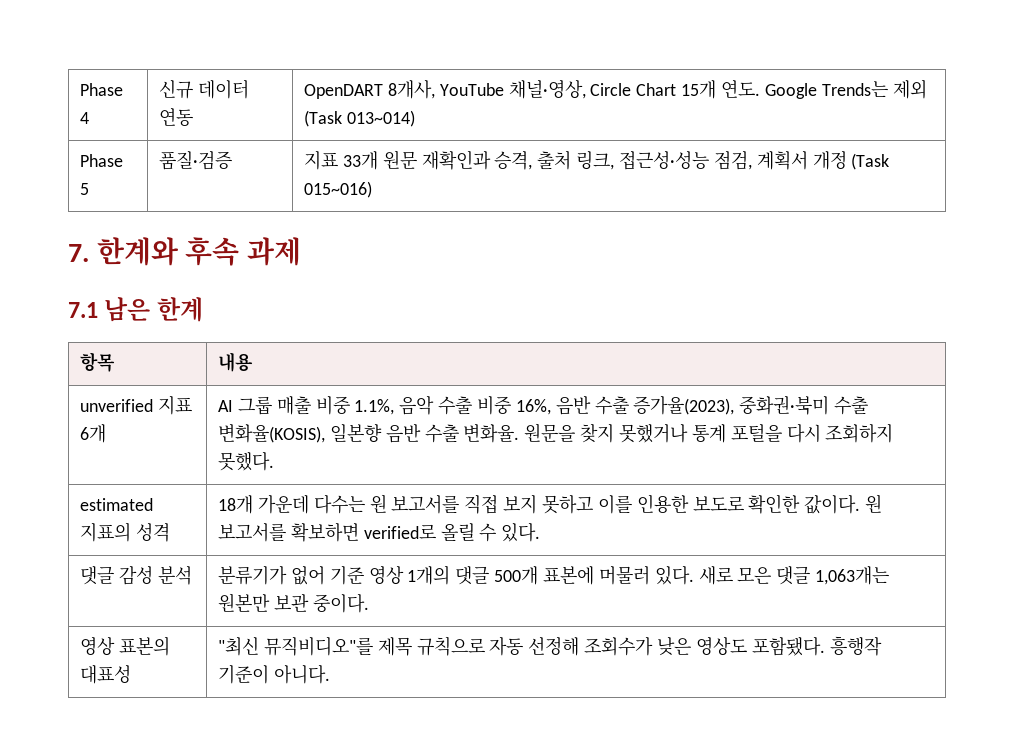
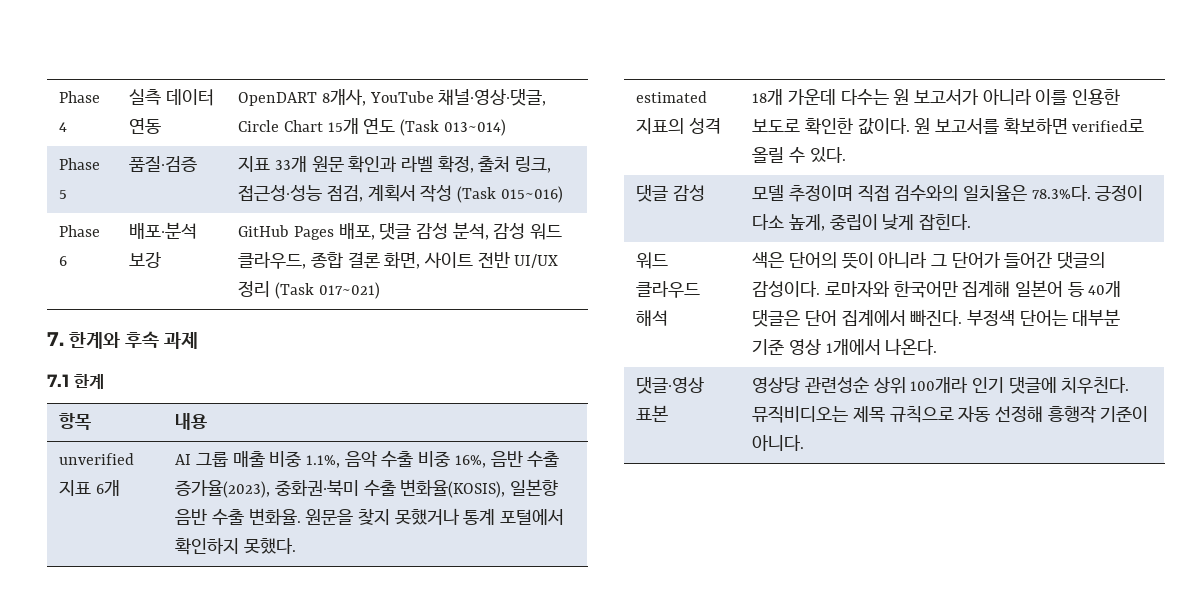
- Phase 4 | 신규 데이터 연동 | OpenDART 8개사, YouTube 채널·영상, Circle Chart 15개 연도. Google Trends는 제외 (Task 013~014)
+ Phase 4 | 실측 데이터 연동 | OpenDART 8개사, YouTube 채널·영상·댓글, Circle Chart 15개 연도 (Task 013~014)
- Phase 5 | 품질·검증 | 지표 33개 원문 재확인과 승격, 출처 링크, 접근성·성능 점검, 계획서 개정 (Task 015~016)
+ Phase 5 | 품질·검증 | 지표 33개 원문 확인과 라벨 확정, 출처 링크, 접근성·성능 점검, 계획서 작성 (Task 015~016)
+ Phase 6 | 배포·분석 보강 | GitHub Pages 배포, 댓글 감성 분석, 감성 워드 클라우드, 종합 결론 화면, 사이트 전반 UI/UX 정리 (Task 017~021)
- 7.1 남은 한계
+ 7.1 한계
- unverified 지표 6개 | AI 그룹 매출 비중 1.1%, 음악 수출 비중 16%, 음반 수출 증가율(2023), 중화권·북미 수출 변화율(KOSIS), 일본향 음반 수출 변화율. 원문을 찾지 못했거나 통계 포털을 다시 조회하지 못했다.
+ unverified 지표 6개 | AI 그룹 매출 비중 1.1%, 음악 수출 비중 16%, 음반 수출 증가율(2023), 중화권·북미 수출 변화율(KOSIS), 일본향 음반 수출 변화율. 원문을 찾지 못했거나 통계 포털에서 확인하지 못했다.
- estimated 지표의 성격 | 18개 가운데 다수는 원 보고서를 직접 보지 못하고 이를 인용한 보도로 확인한 값이다. 원 보고서를 확보하면 verified로 올릴 수 있다.
+ estimated 지표의 성격 | 18개 가운데 다수는 원 보고서가 아니라 이를 인용한 보도로 확인한 값이다. 원 보고서를 확보하면 verified로 올릴 수 있다.
- 댓글 감성 분석 | 분류기가 없어 기준 영상 1개의 댓글 500개 표본에 머물러 있다. 새로 모은 댓글 1,063개는 원본만 보관 중이다.
- 영상 표본의 대표성 | "최신 뮤직비디오"를 제목 규칙으로 자동 선정해 조회수가 낮은 영상도 포함됐다. 흥행작 기준이 아니다.
+ 댓글 감성 | 모델 추정이며 직접 검수와의 일치율은 78.3%다. 긍정이 다소 높게, 중립이 낮게 잡힌다.
+ 워드 클라우드 해석 | 색은 단어의 뜻이 아니라 그 단어가 들어간 댓글의 감성이다. 로마자와 한국어만 집계해 일본어 등 40개 댓글은 단어 집계에서 빠진다. 부정색 단어는 대부분 기준 영상 1개에서 나온다.
+ 댓글·영상 표본 | 영상당 관련성순 상위 100개라 인기 댓글에 치우친다. 뮤직비디오는 제목 규칙으로 자동 선정해 흥행작 기준이 아니다.

